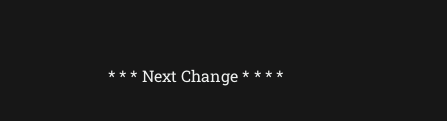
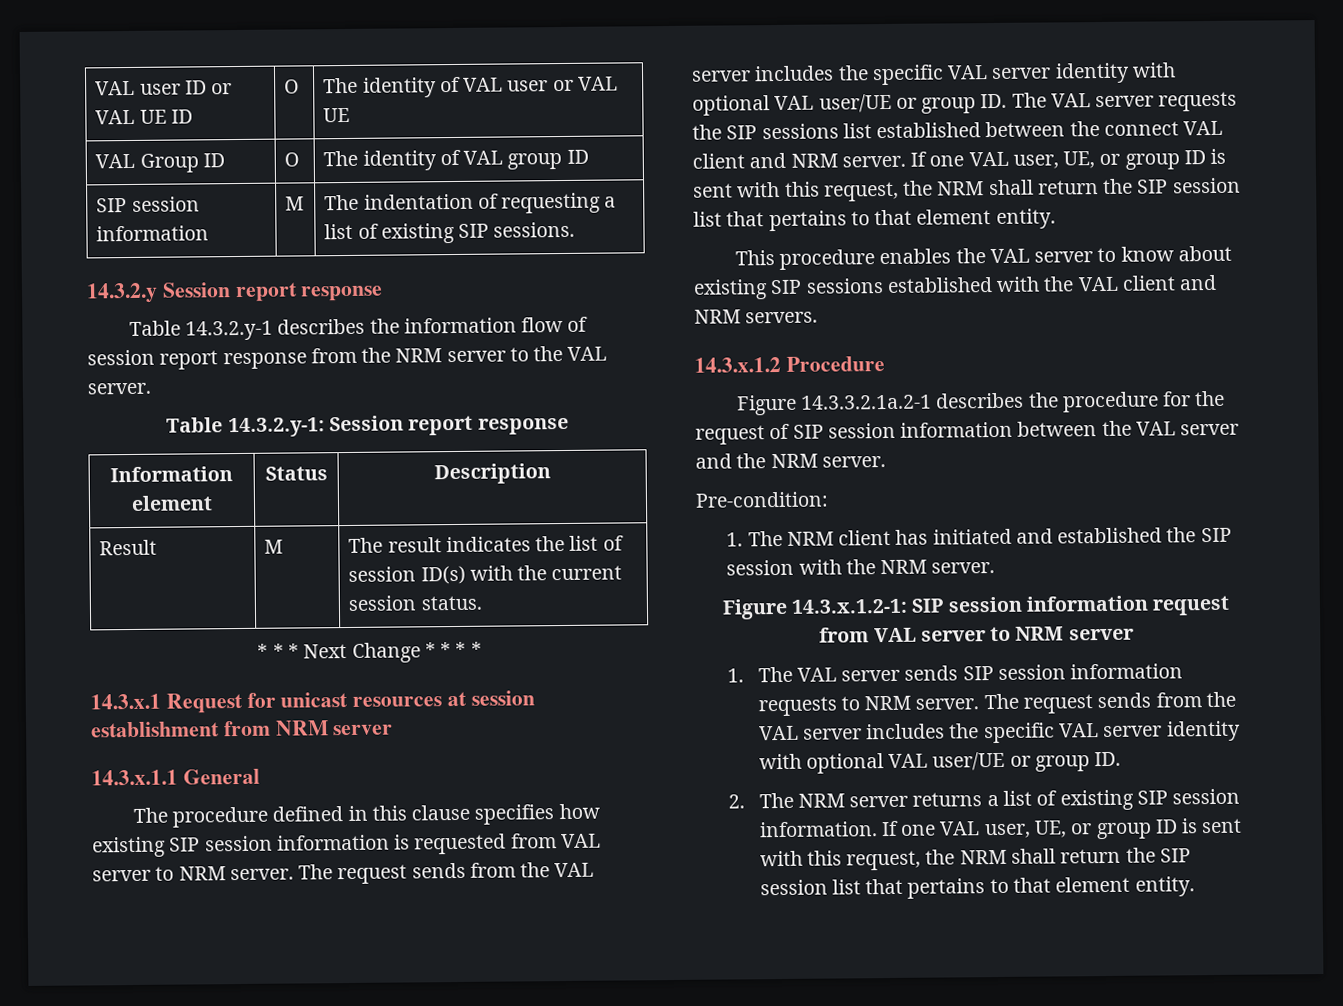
+ VAL user ID or VAL UE ID | O | The identity of VAL user or VAL UE
+ VAL Group ID | O | The identity of VAL group ID
+ SIP session information | M | The indentation of requesting a list of existing SIP sessions.
+ 14.3.2.y Session report response
+ Table 14.3.2.y-1 describes the information flow of session report response from the NRM server to the VAL server.
+ Table 14.3.2.y-1: Session report response
+ Information element | Status | Description
+ Result | M | The result indicates the list of session ID(s) with the current session status.
+ 14.3.x.1 Request for unicast resources at session establishment from NRM server
+ 14.3.x.1.1 General
+ The procedure defined in this clause specifies how existing SIP session information is requested from VAL server to NRM server. The request sends from the VAL server includes the specific VAL server identity with optional VAL user/UE or group ID. The VAL server requests the SIP sessions list established between the connect VAL client and NRM server. If one VAL user, UE, or group ID is sent with this request, the NRM shall return the SIP session list that pertains to that element entity.
+ This procedure enables the VAL server to know about existing SIP sessions established with the VAL client and NRM servers.
+ 14.3.x.1.2 Procedure
+ Figure 14.3.3.2.1a.2-1 describes the procedure for the request of SIP session information between the VAL server and the NRM server.
+ Pre-condition:
+ 1. The NRM client has initiated and established the SIP session with the NRM server.
+ Figure 14.3.x.1.2-1: SIP session information request from VAL server to NRM server
+ 1. The VAL server sends SIP session information requests to NRM server. The request sends from the VAL server includes the specific VAL server identity with optional VAL user/UE or group ID.
+ 2. The NRM server returns a list of existing SIP session information. If one VAL user, UE, or group ID is sent with this request, the NRM shall return the SIP session list that pertains to that element entity.

